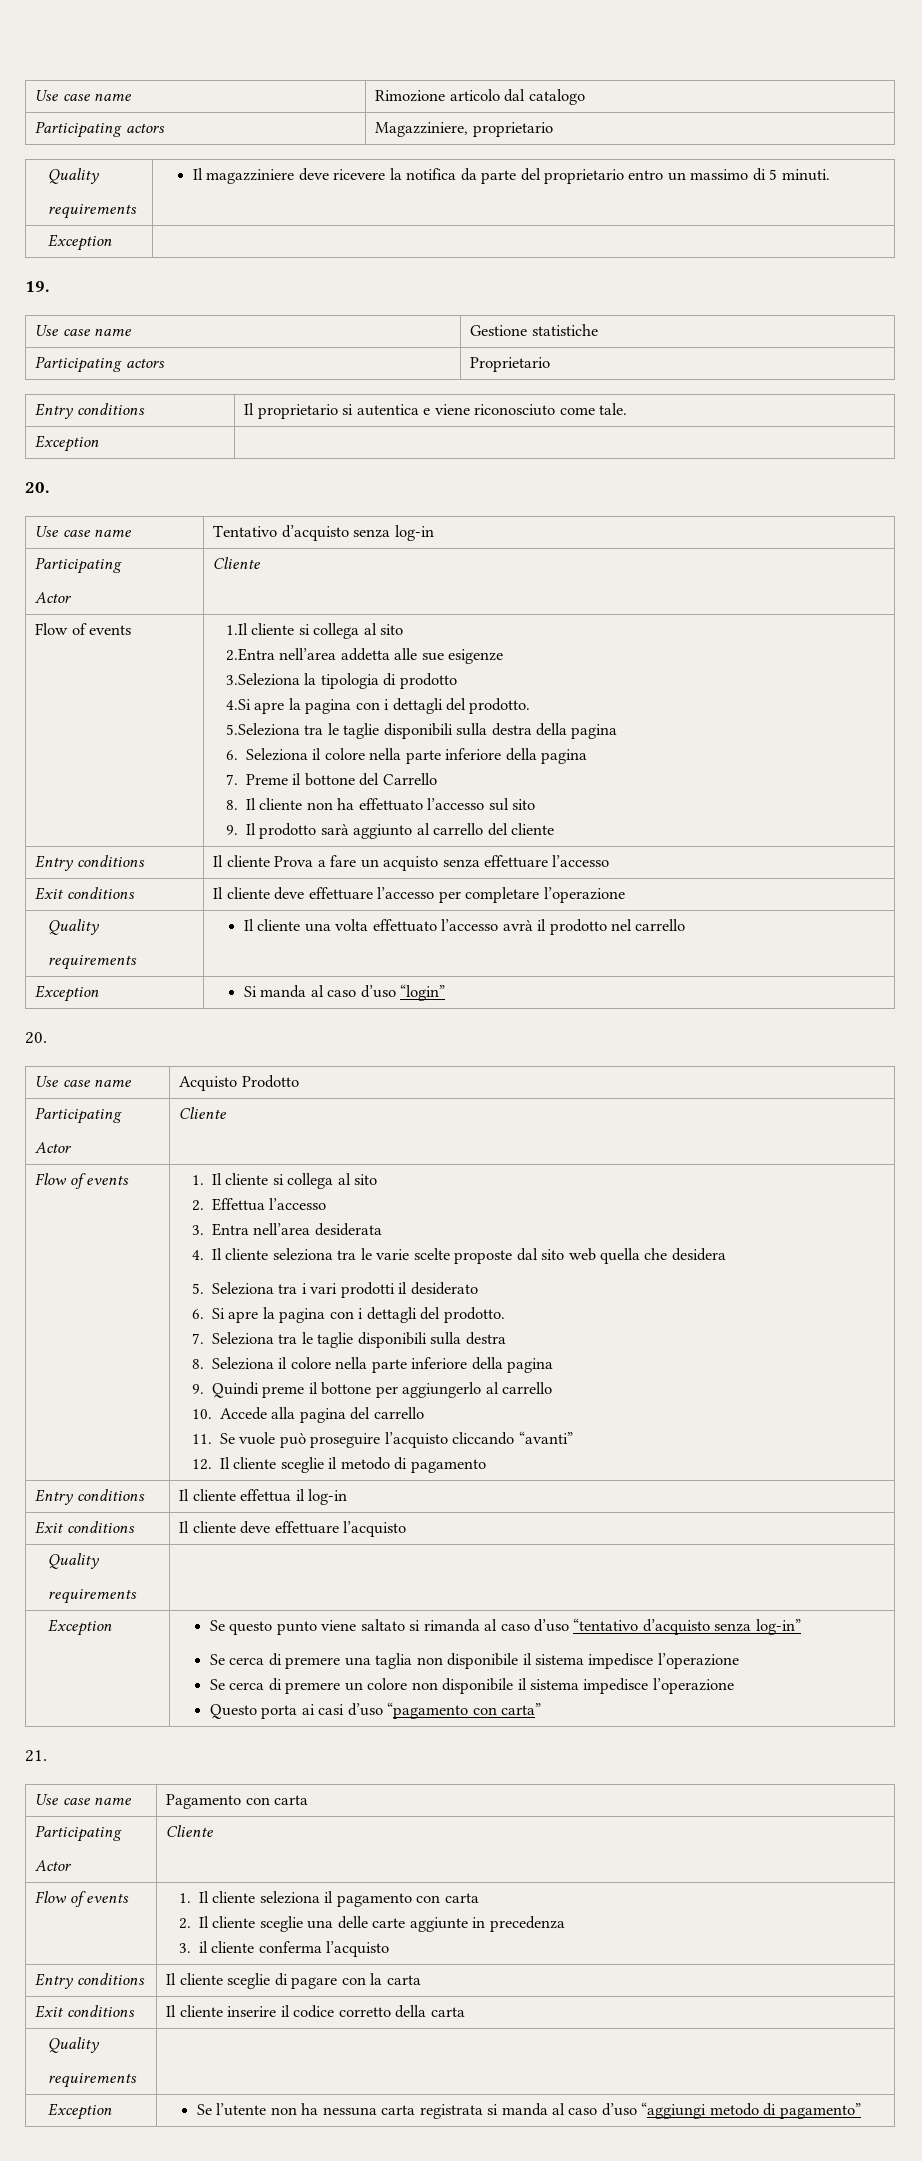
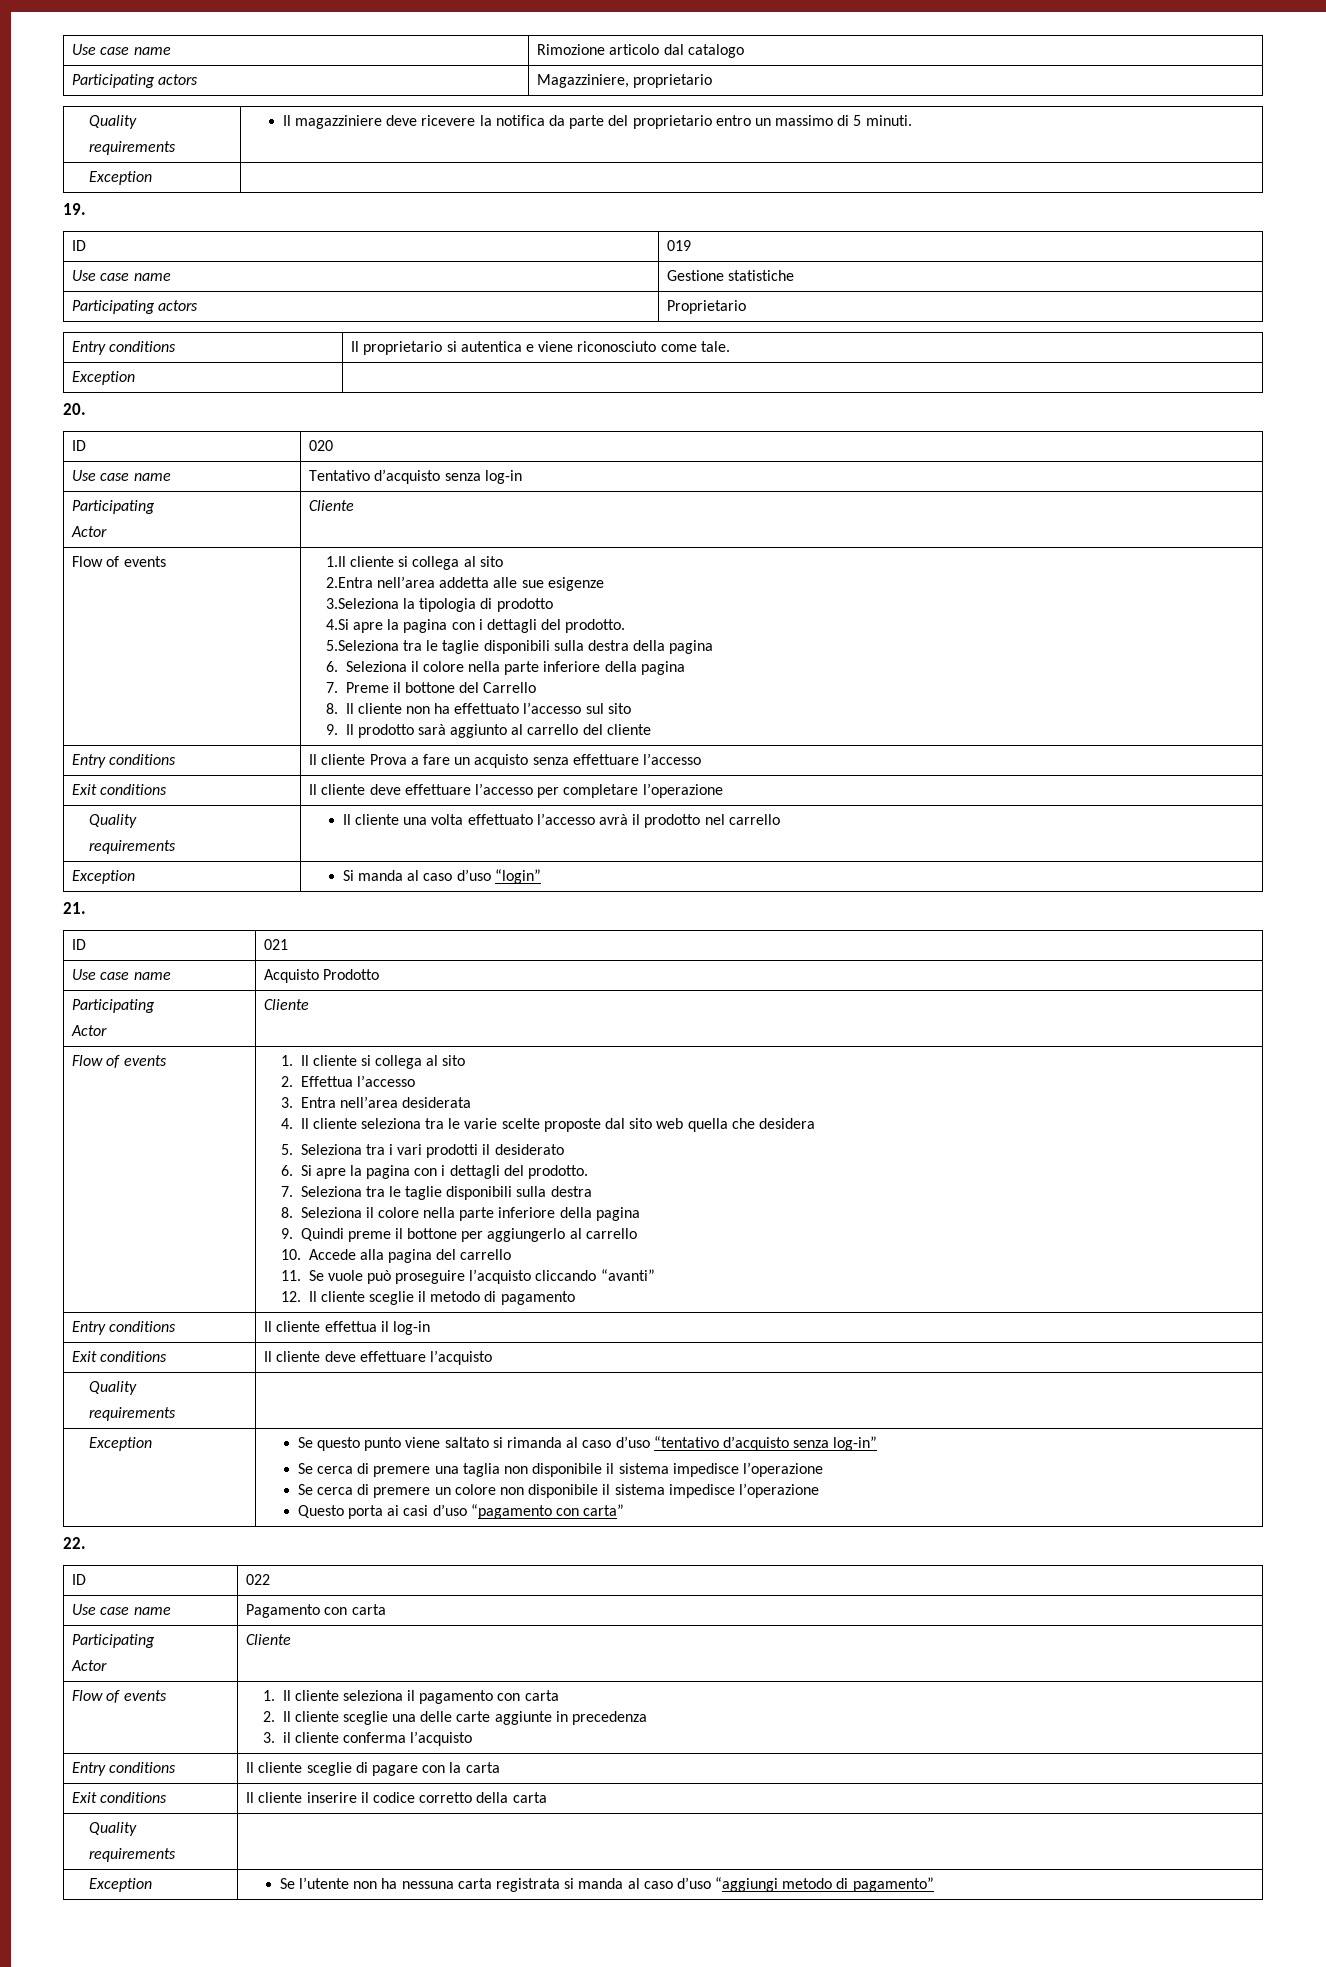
+ ID | 019
+ ID | 020
  Exception | Si manda al caso d’uso “login”
- 20.
+ 21.
+ ID | 021
- 21.
+ 22.
+ ID | 022

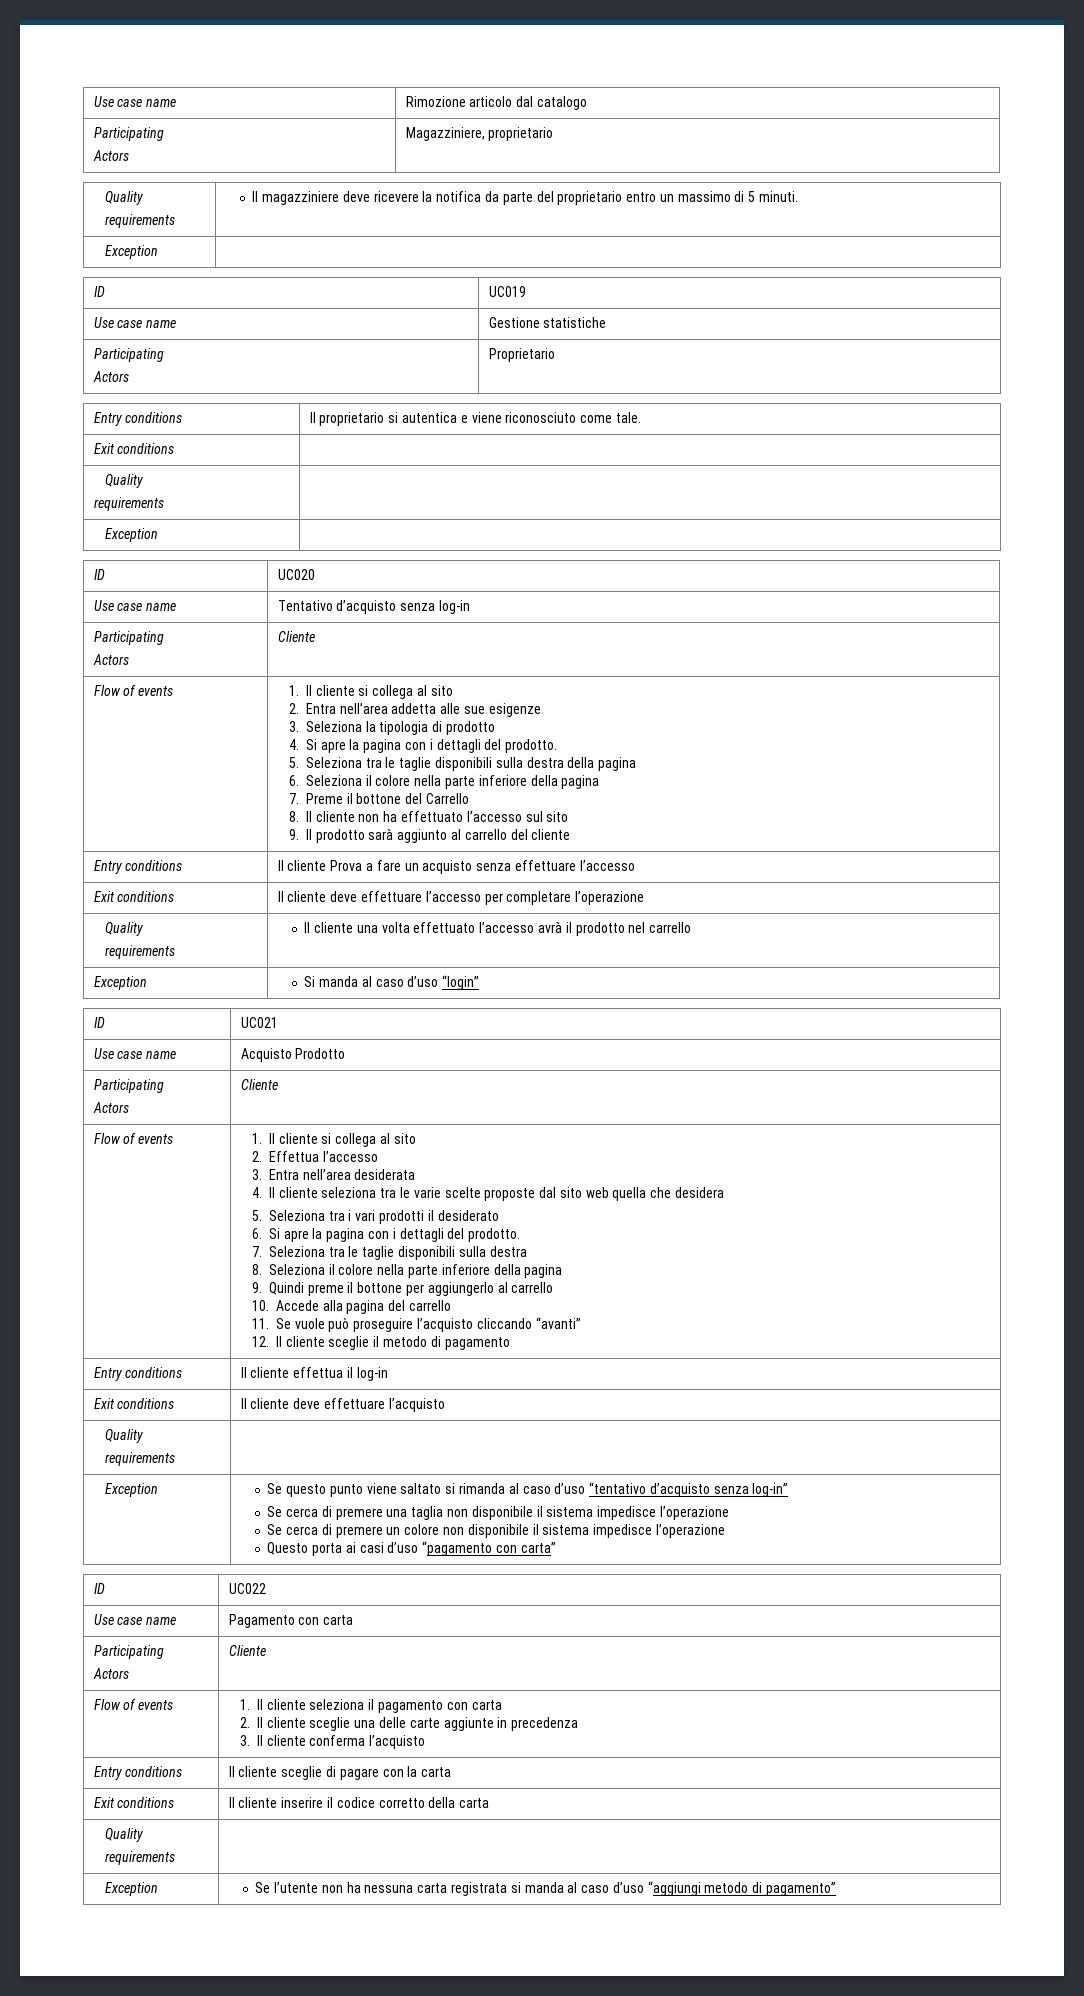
  Use case name | Rimozione articolo dal catalogo
- Participating actors | Magazziniere, proprietario
+ Participating
+ Actors | Magazziniere, proprietario
- 19.
- ID | 019
+ ID | UC019
  Use case name | Gestione statistiche
- Participating actors | Proprietario
+ Participating
+ Actors | Proprietario
  Entry conditions | Il proprietario si autentica e viene riconosciuto come tale.
+ Exit conditions |
+ Quality
+ requirements |
  Exception |
- 20.
- ID | 020
+ ID | UC020
  Use case name | Tentativo d’acquisto senza log-in
  Participating
- Actor | Cliente
- Flow of events | 1.Il cliente si collega al sito
- 2.Entra nell’area addetta alle sue esigenze
+ Actors | Cliente
+ Flow of events | 1. Il cliente si collega al sito
+ 2. Entra nell’area addetta alle sue esigenze
- 3.Seleziona la tipologia di prodotto
+ 3. Seleziona la tipologia di prodotto
- 4.Si apre la pagina con i dettagli del prodotto.
- 5.Seleziona tra le taglie disponibili sulla destra della pagina
+ 4. Si apre la pagina con i dettagli del prodotto.
+ 5. Seleziona tra le taglie disponibili sulla destra della pagina
- 21.
- ID | 021
+ ID | UC021
  Use case name | Acquisto Prodotto
  Participating
- Actor | Cliente
+ Actors | Cliente
- 22.
- ID | 022
+ ID | UC022
  Use case name | Pagamento con carta
  Participating
- Actor | Cliente
+ Actors | Cliente
  Flow of events | 1. Il cliente seleziona il pagamento con carta
  2. Il cliente sceglie una delle carte aggiunte in precedenza
- 3. il cliente conferma l’acquisto
+ 3. Il cliente conferma l’acquisto

